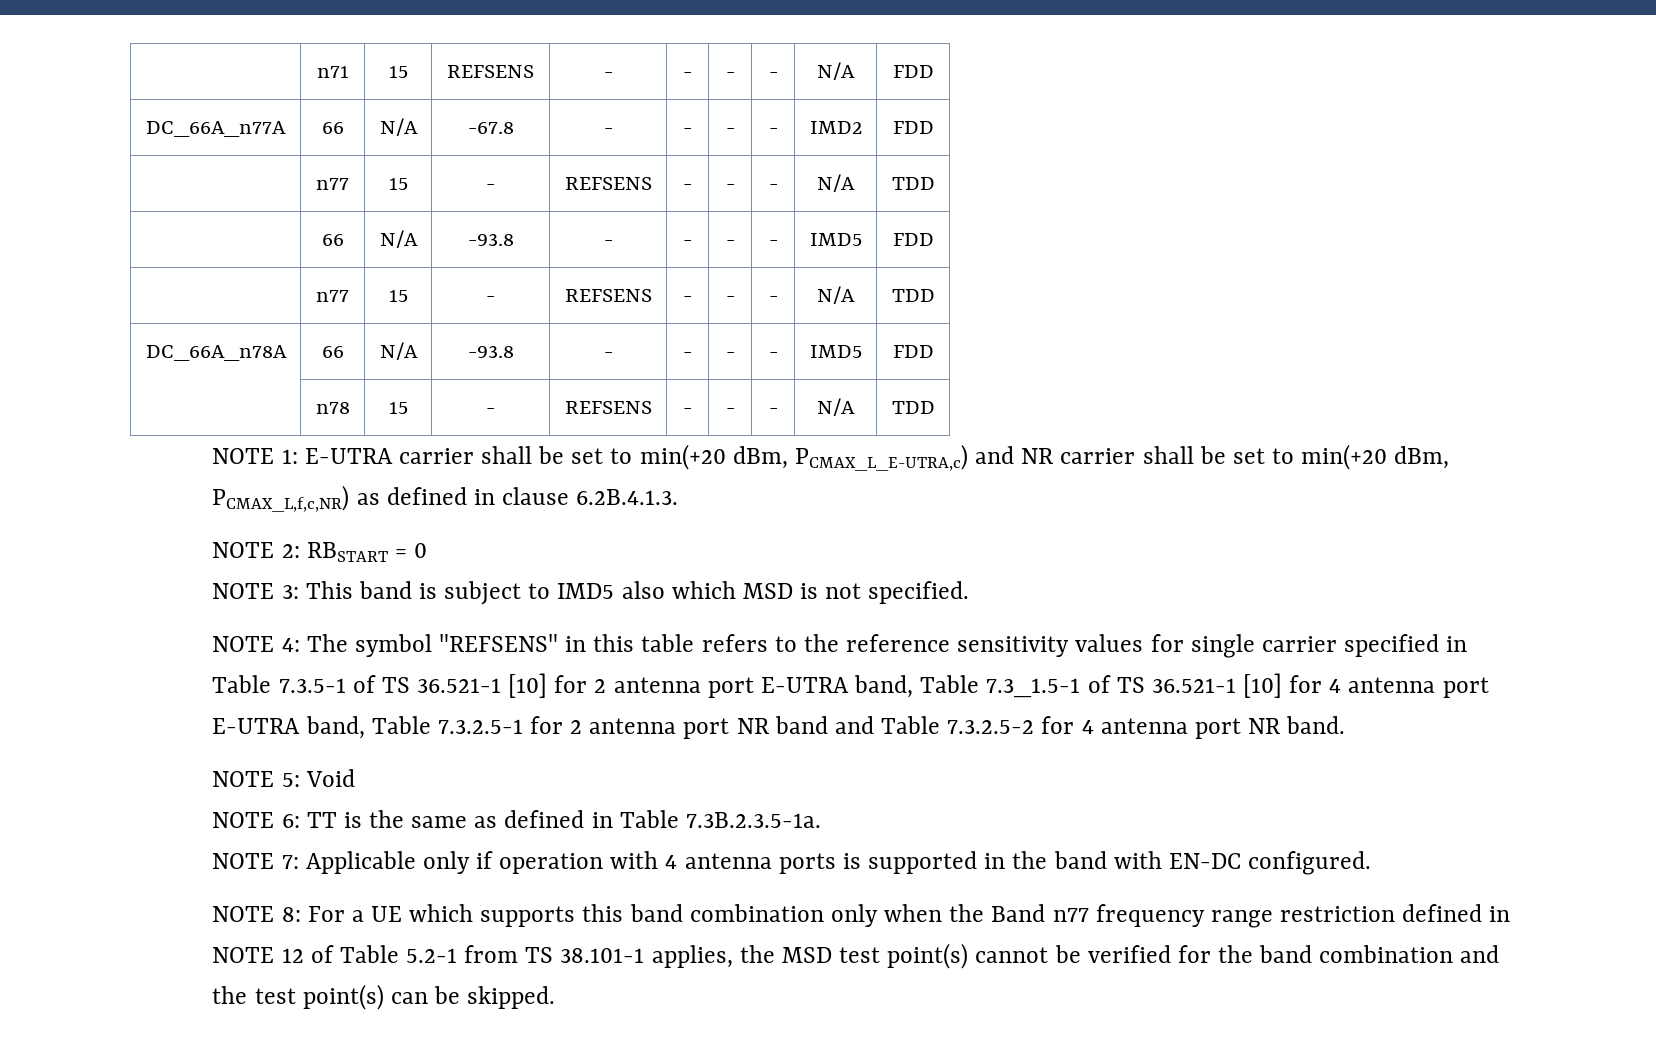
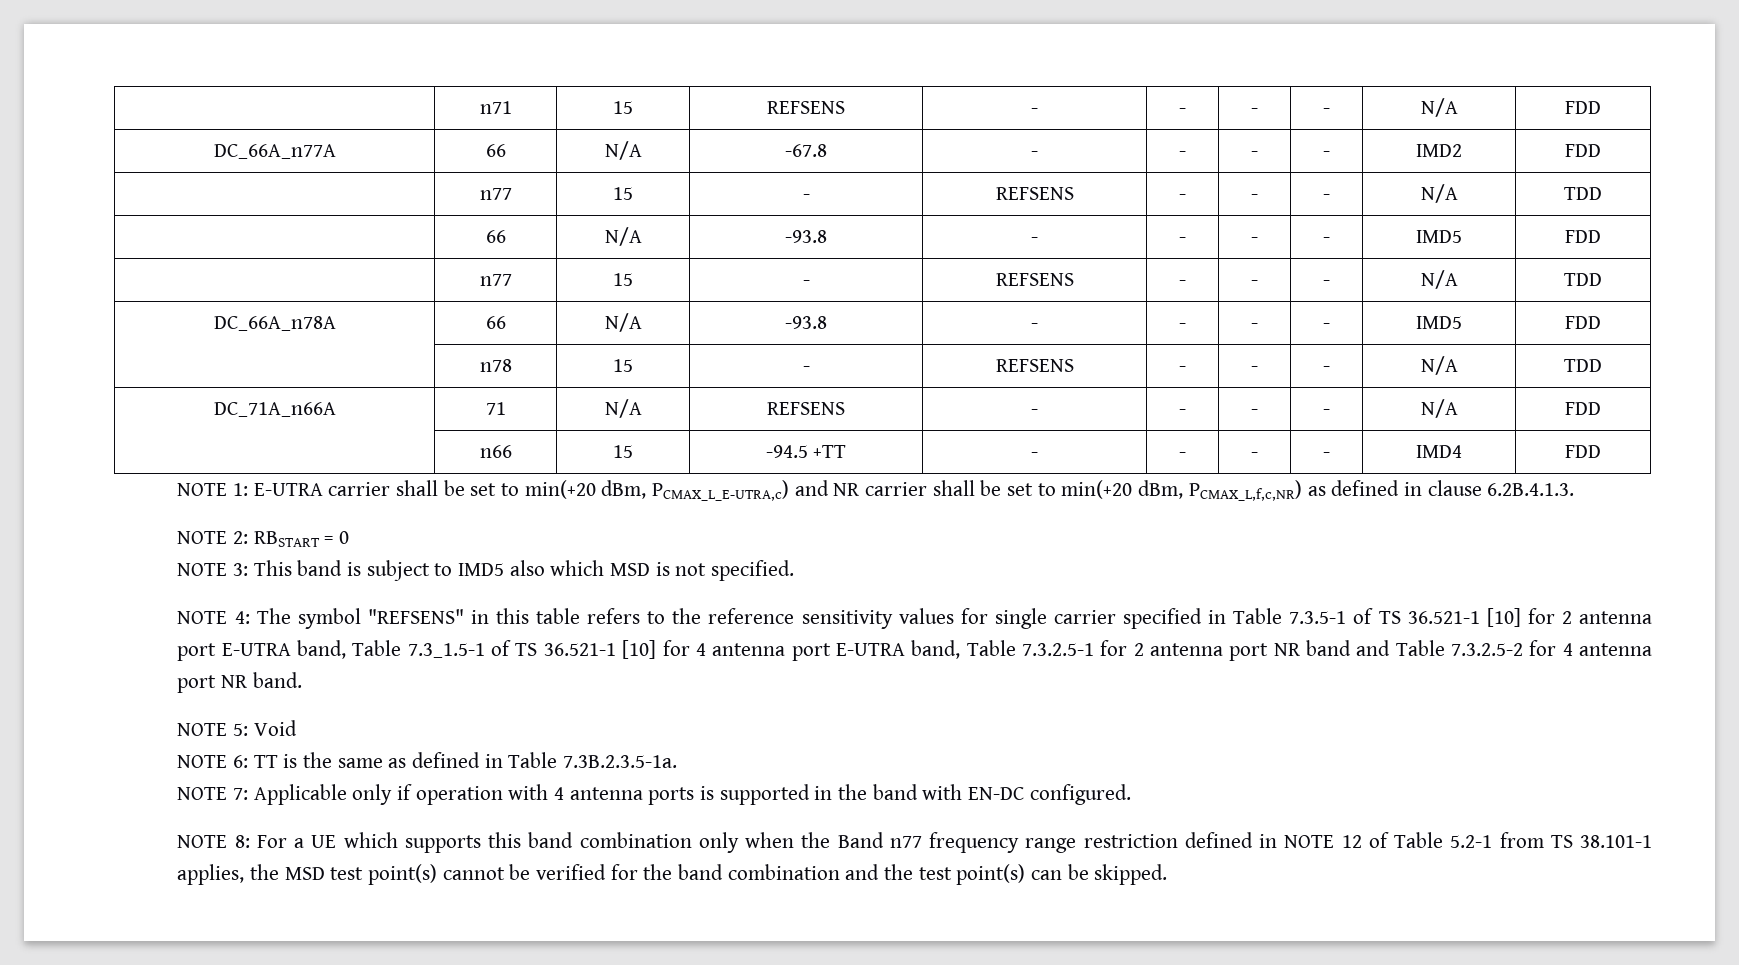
+ DC_71A_n66A | 71 | N/A | REFSENS | - | - | - | - | N/A | FDD
+ | n66 | 15 | -94.5 +TT | - | - | - | - | IMD4 | FDD

